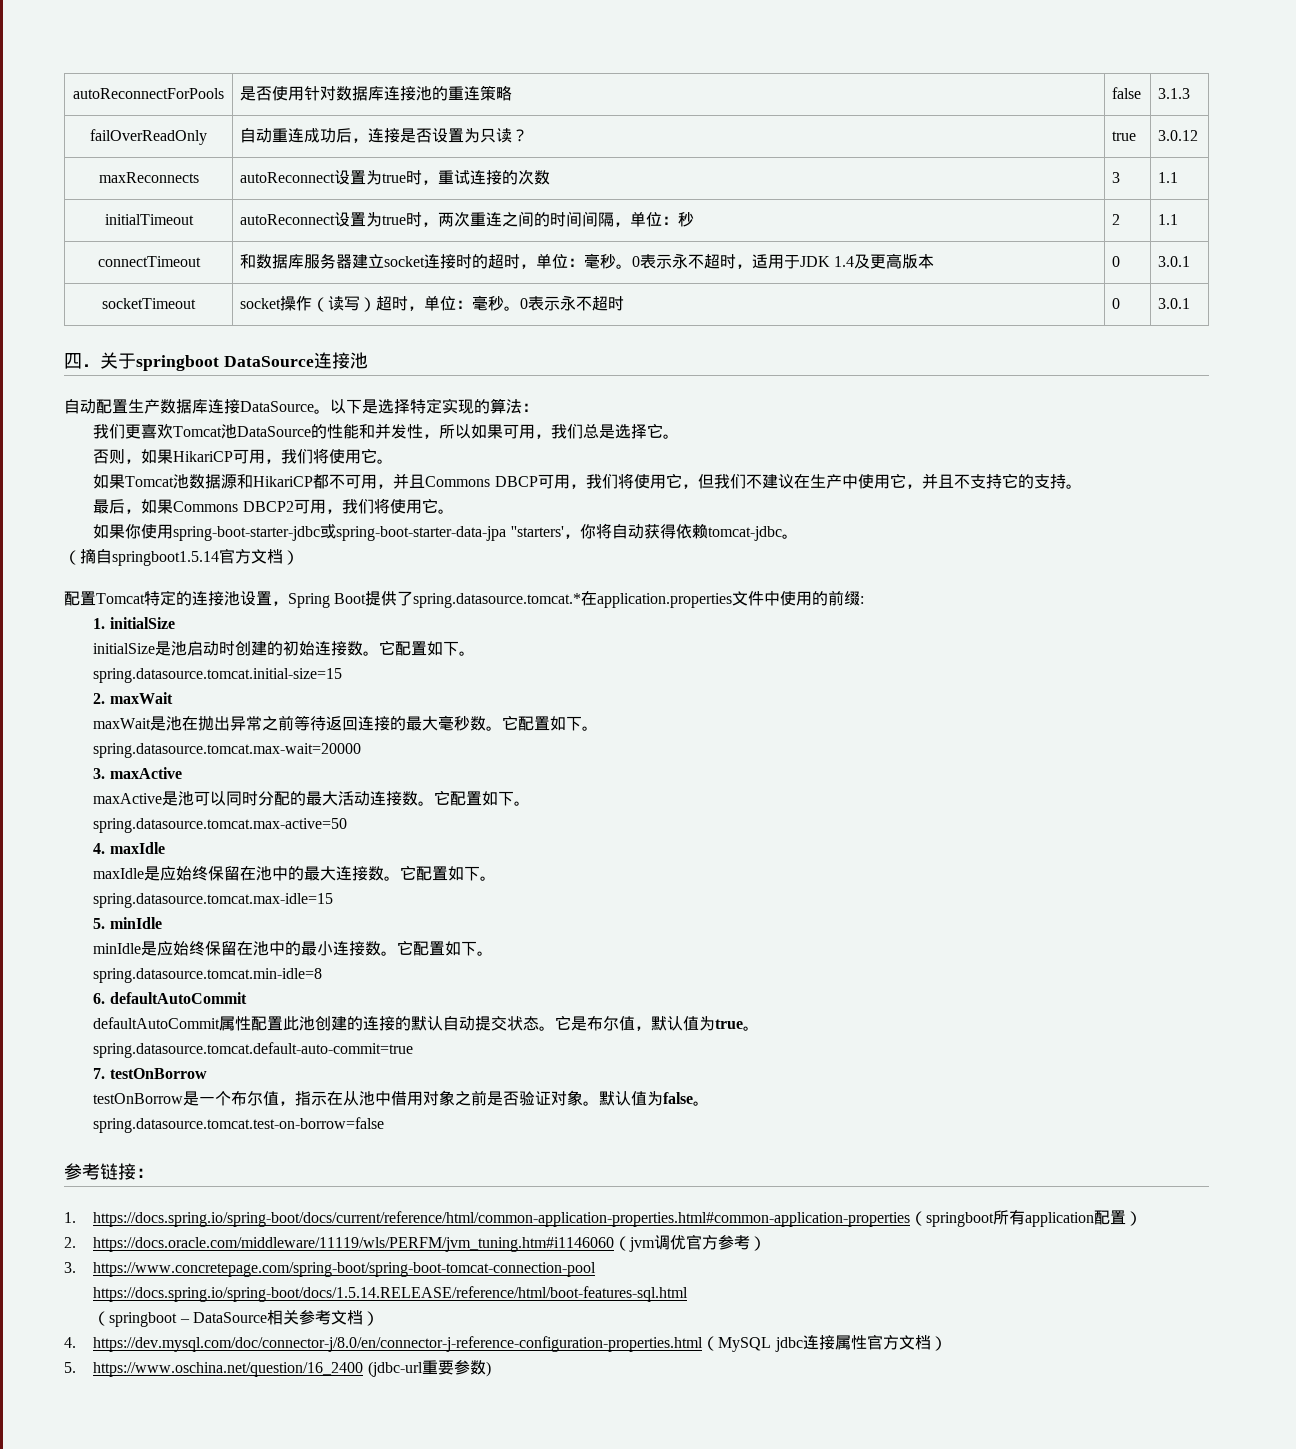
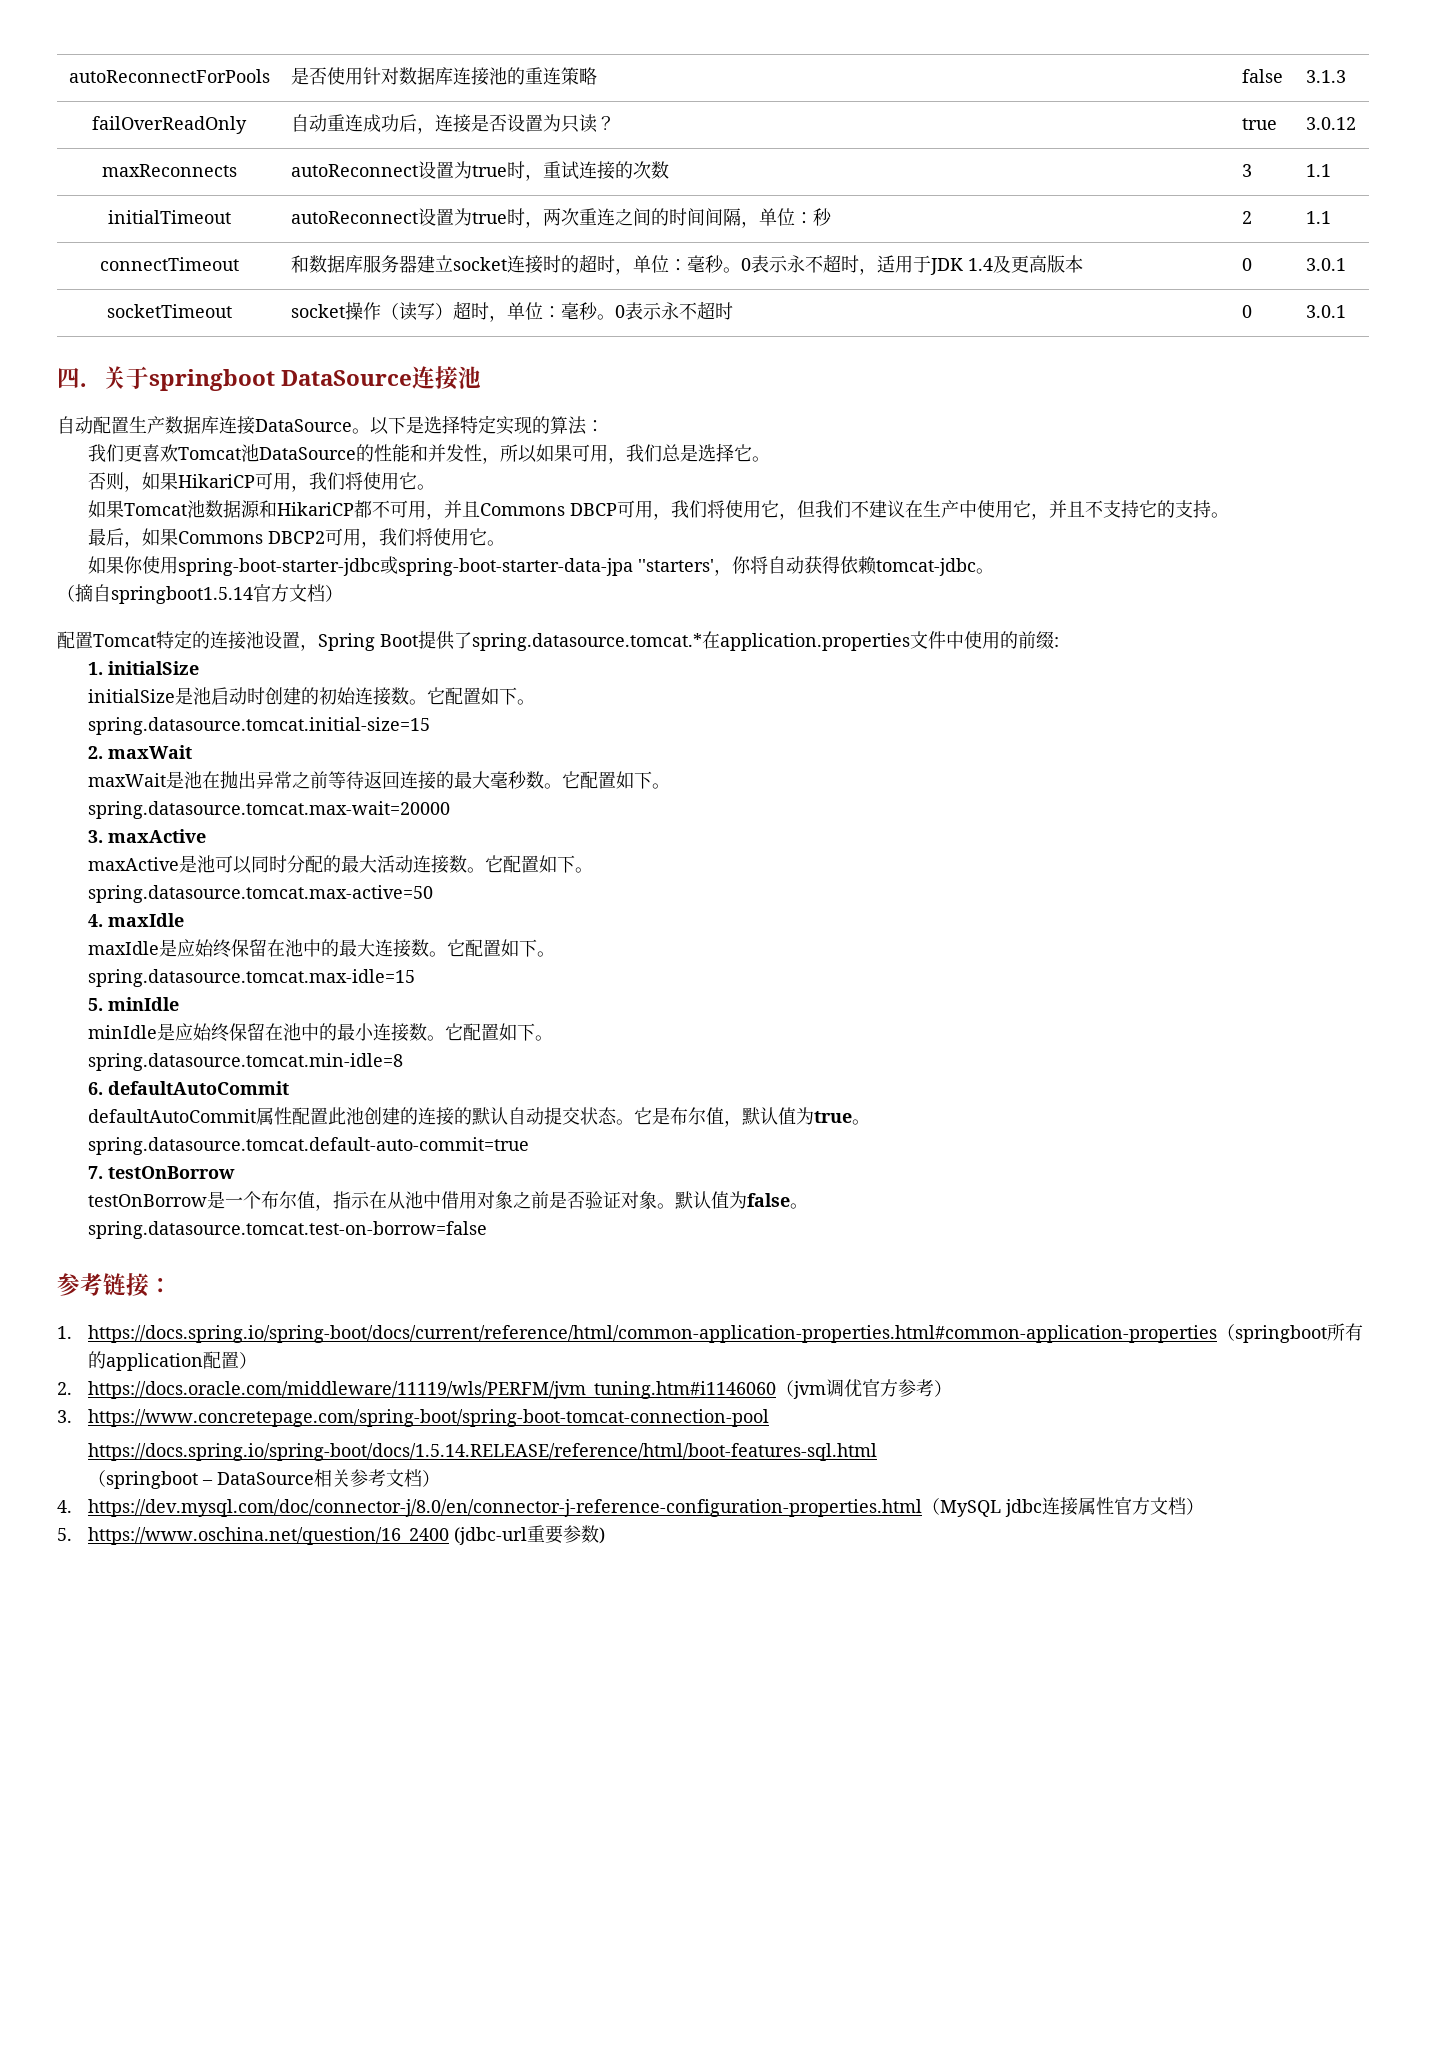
- 1. https://docs.spring.io/spring-boot/docs/current/reference/html/common-application-properties.html#common-application-properties（springboot所有application配置）
+ 1. https://docs.spring.io/spring-boot/docs/current/reference/html/common-application-properties.html#common-application-properties（springboot所有的application配置）

